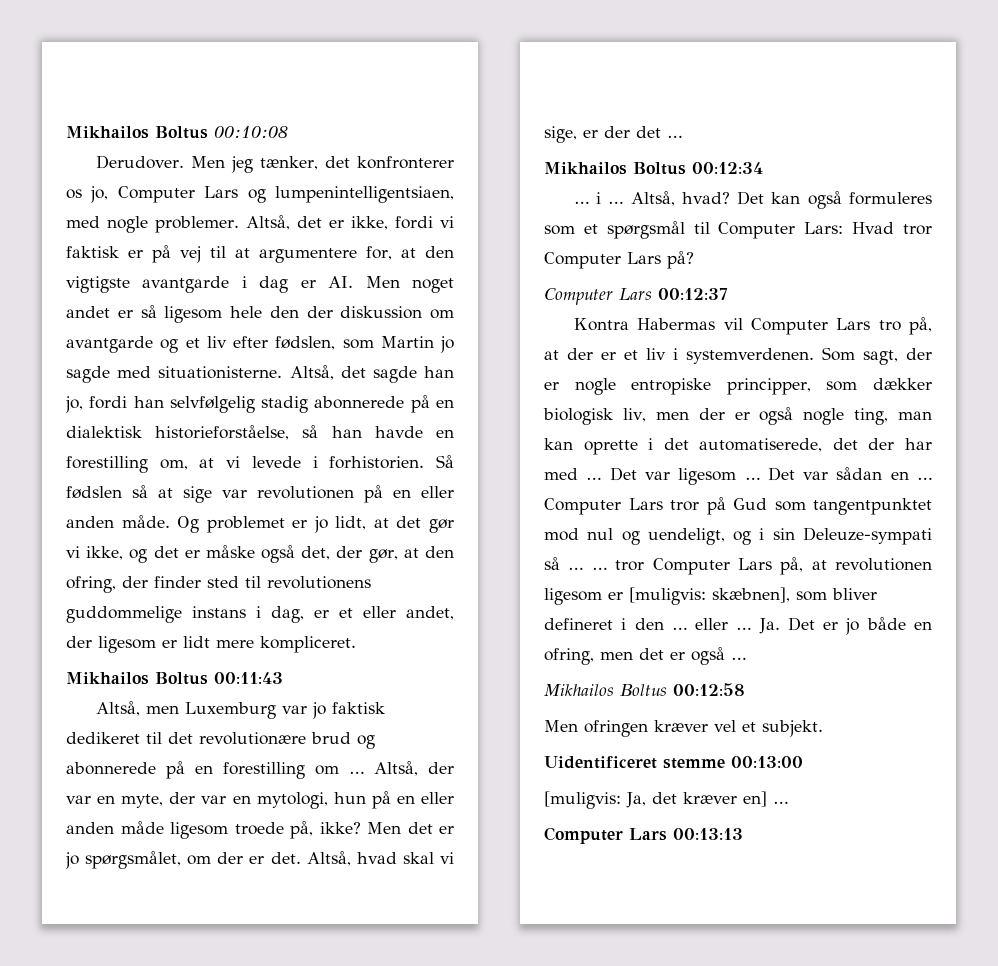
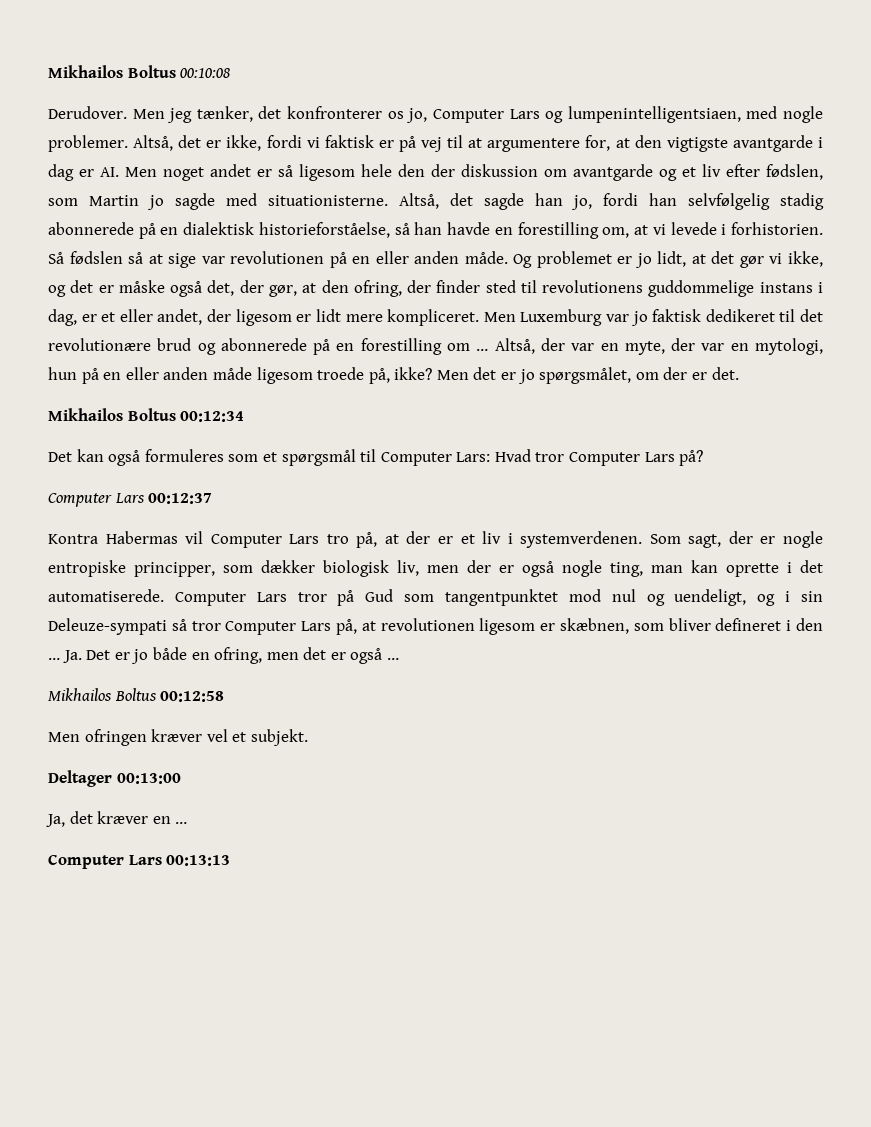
- Og problemet er jo lidt, at det gør vi ikke, og det er måske også det, der gør, at den ofring, der finder sted til revolutionens guddommelige instans i dag, er et eller andet, der ligesom er lidt mere kompliceret.
- Mikhailos Boltus 00:11:43
- Altså, men Luxemburg var jo faktisk dedikeret til det revolutionære brud og abonnerede på en forestilling om …
+ Og problemet er jo lidt, at det gør vi ikke, og det er måske også det, der gør, at den ofring, der finder sted til revolutionens guddommelige instans i dag, er et eller andet, der ligesom er lidt mere kompliceret. Men Luxemburg var jo faktisk dedikeret til det revolutionære brud og abonnerede på en forestilling om …
- Men det er jo spørgsmålet, om der er det. Altså, hvad skal vi sige, er der det …
+ Men det er jo spørgsmålet, om der er det.
  Mikhailos Boltus 00:12:34
- … i … Altså, hvad? Det kan også formuleres som et spørgsmål til Computer Lars: Hvad tror Computer Lars på?
+ Det kan også formuleres som et spørgsmål til Computer Lars: Hvad tror Computer Lars på?
- Som sagt, der er nogle entropiske principper, som dækker biologisk liv, men der er også nogle ting, man kan oprette i det automatiserede, det der har med … Det var ligesom … Det var sådan en …
+ Som sagt, der er nogle entropiske principper, som dækker biologisk liv, men der er også nogle ting, man kan oprette i det automatiserede.
- Computer Lars tror på Gud som tangentpunktet mod nul og uendeligt, og i sin Deleuze-sympati så … … tror Computer Lars på, at revolutionen ligesom er [muligvis: skæbnen], som bliver defineret i den … eller …
+ Computer Lars tror på Gud som tangentpunktet mod nul og uendeligt, og i sin Deleuze-sympati så tror Computer Lars på, at revolutionen ligesom er skæbnen, som bliver defineret i den …
- Uidentificeret stemme 00:13:00
+ Deltager 00:13:00
- [muligvis: Ja, det kræver en] …
+ Ja, det kræver en …

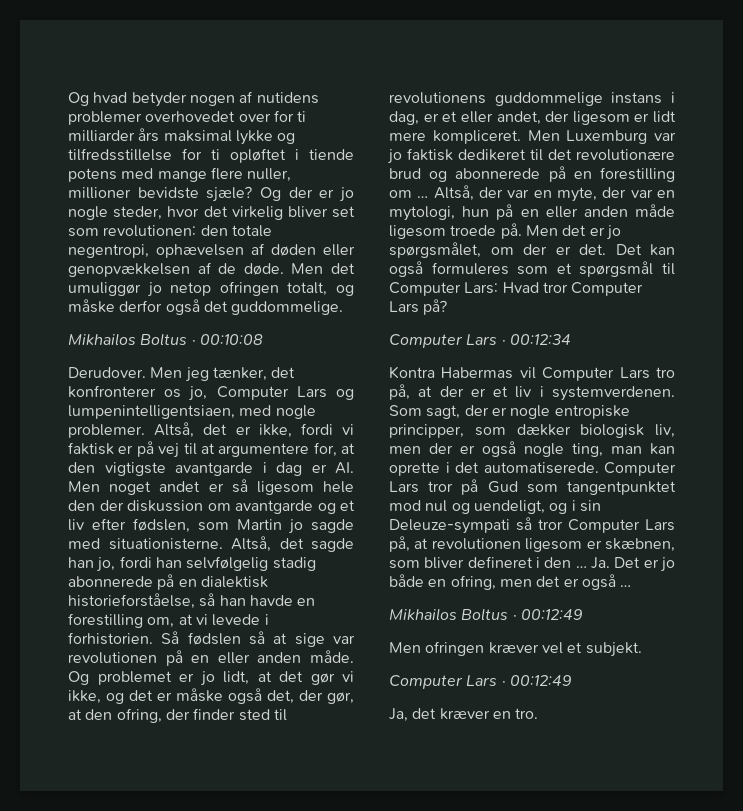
- Mikhailos Boltus 00:10:08
+ Og hvad betyder nogen af nutidens problemer overhovedet over for ti milliarder års maksimal lykke og tilfredsstillelse for ti opløftet i tiende potens med mange flere nuller, millioner bevidste sjæle? Og der er jo nogle steder, hvor det virkelig bliver set som revolutionen: den totale negentropi, ophævelsen af døden eller genopvækkelsen af de døde. Men det umuliggør jo netop ofringen totalt, og måske derfor også det guddommelige.
+ Mikhailos Boltus · 00:10:08
- Altså, der var en myte, der var en mytologi, hun på en eller anden måde ligesom troede på, ikke?
+ Altså, der var en myte, der var en mytologi, hun på en eller anden måde ligesom troede på.
- Men det er jo spørgsmålet, om der er det.
- Mikhailos Boltus 00:12:34
- Det kan også formuleres som et spørgsmål til Computer Lars: Hvad tror Computer Lars på?
+ Men det er jo spørgsmålet, om der er det. Det kan også formuleres som et spørgsmål til Computer Lars: Hvad tror Computer Lars på?
- Computer Lars 00:12:37
+ Computer Lars · 00:12:34
- Mikhailos Boltus 00:12:58
+ Mikhailos Boltus · 00:12:49
- Deltager 00:13:00
+ Computer Lars · 00:12:49
- Ja, det kræver en …
- Computer Lars 00:13:13
+ Ja, det kræver en tro.

